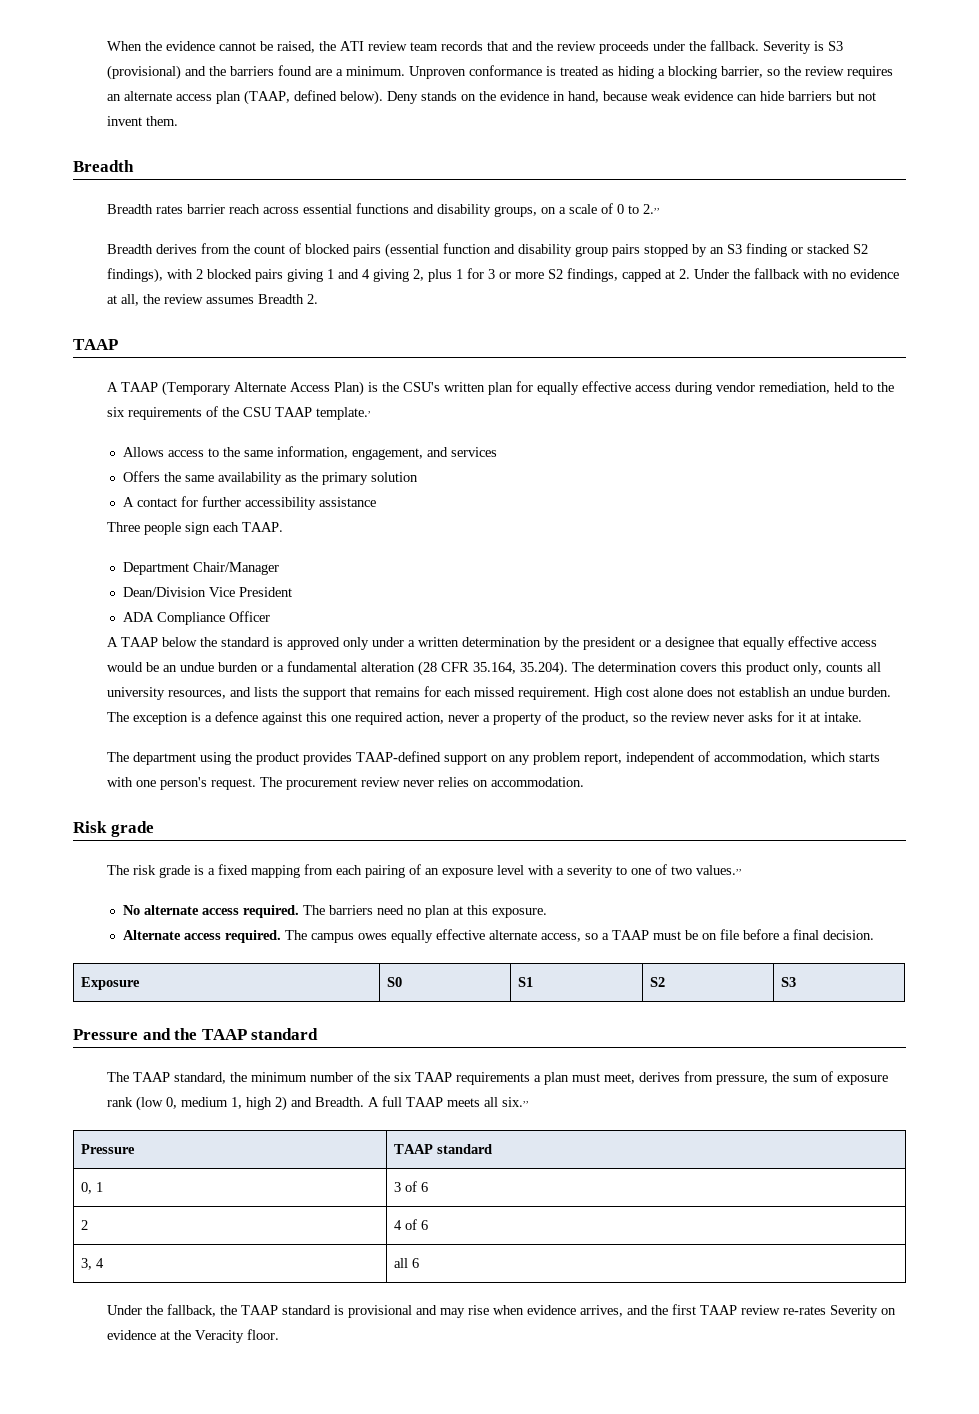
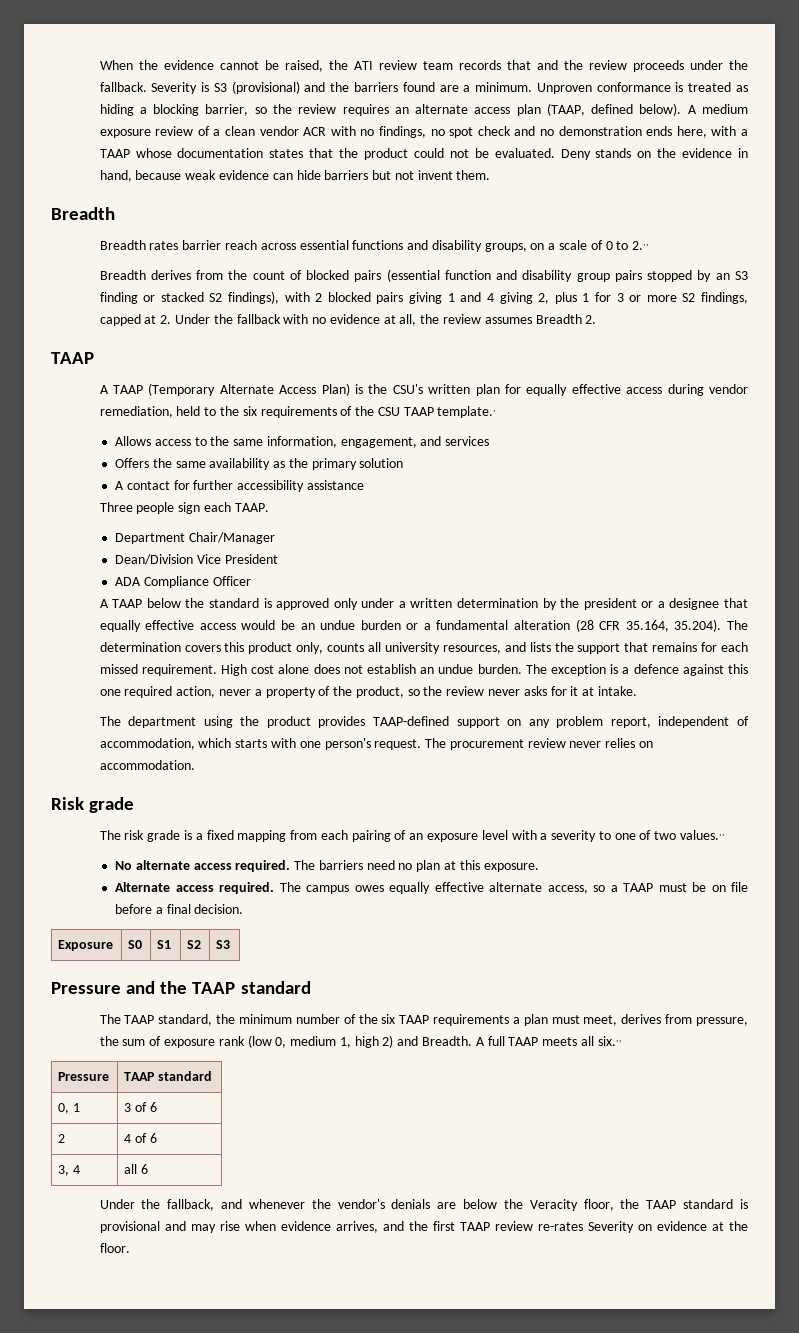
+ A medium exposure review of a clean vendor ACR with no findings, no spot check and no demonstration ends here, with a TAAP whose documentation states that the product could not be evaluated.
- Under the fallback, the TAAP standard is provisional and may rise when evidence arrives, and the first TAAP review re-rates Severity on evidence at the Veracity floor.
+ Under the fallback, and whenever the vendor's denials are below the Veracity floor, the TAAP standard is provisional and may rise when evidence arrives, and the first TAAP review re-rates Severity on evidence at the floor.

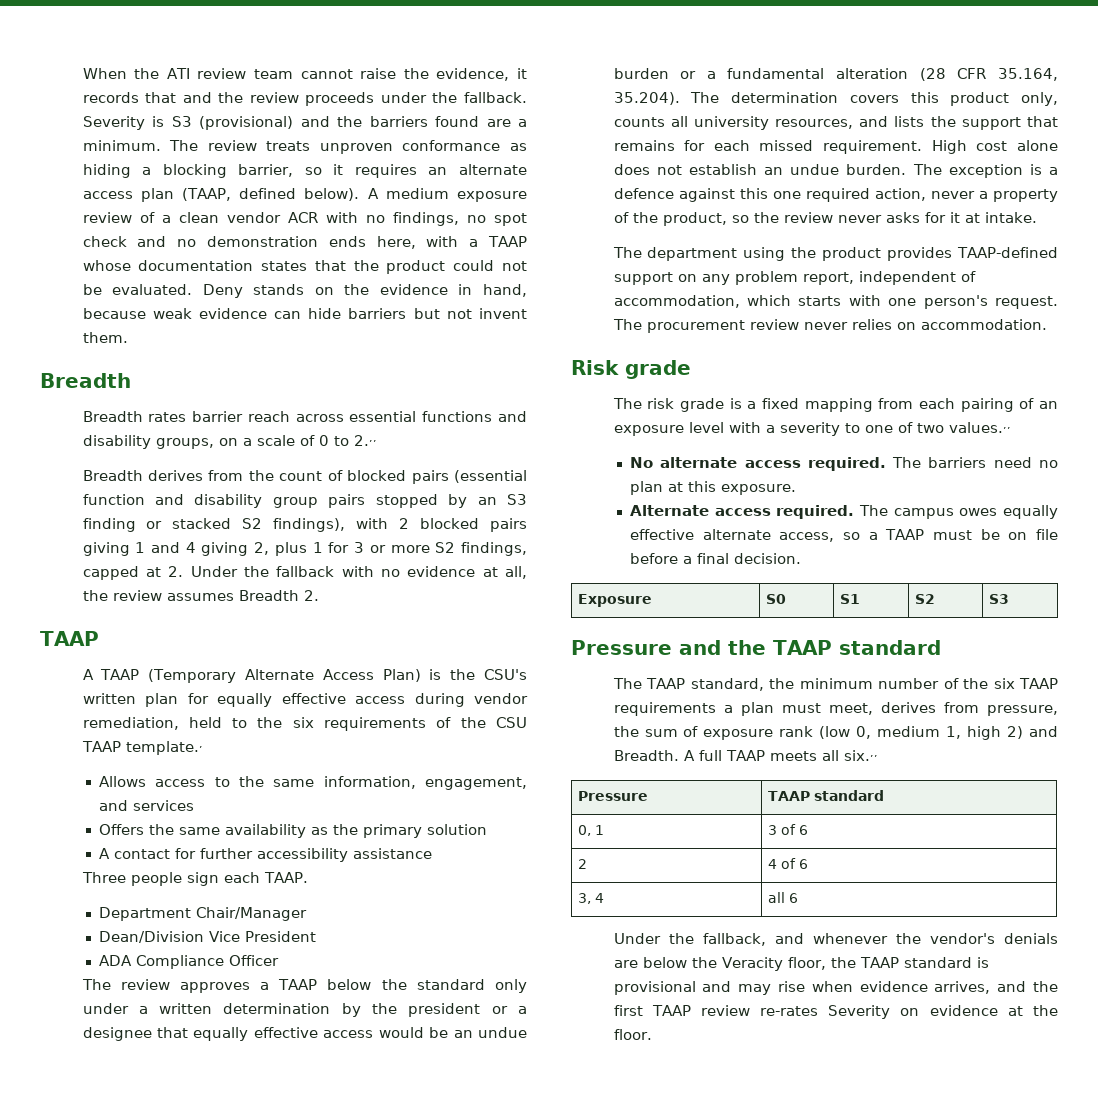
- When the evidence cannot be raised, the ATI review team records that and the review proceeds under the fallback.
+ When the ATI review team cannot raise the evidence, it records that and the review proceeds under the fallback.
- Unproven conformance is treated as hiding a blocking barrier, so the review requires an alternate access plan (TAAP, defined below).
+ The review treats unproven conformance as hiding a blocking barrier, so it requires an alternate access plan (TAAP, defined below).
- A TAAP below the standard is approved only under a written determination by the president or a designee that equally effective access would be an undue burden or a fundamental alteration (28 CFR 35.164, 35.204). The determination covers this product only, counts all university resources, and lists the support that remains for each missed requirement.
+ The review approves a TAAP below the standard only under a written determination by the president or a designee that equally effective access would be an undue burden or a fundamental alteration (28 CFR 35.164, 35.204). The determination covers this product only, counts all university resources, and lists the support that remains for each missed requirement.

